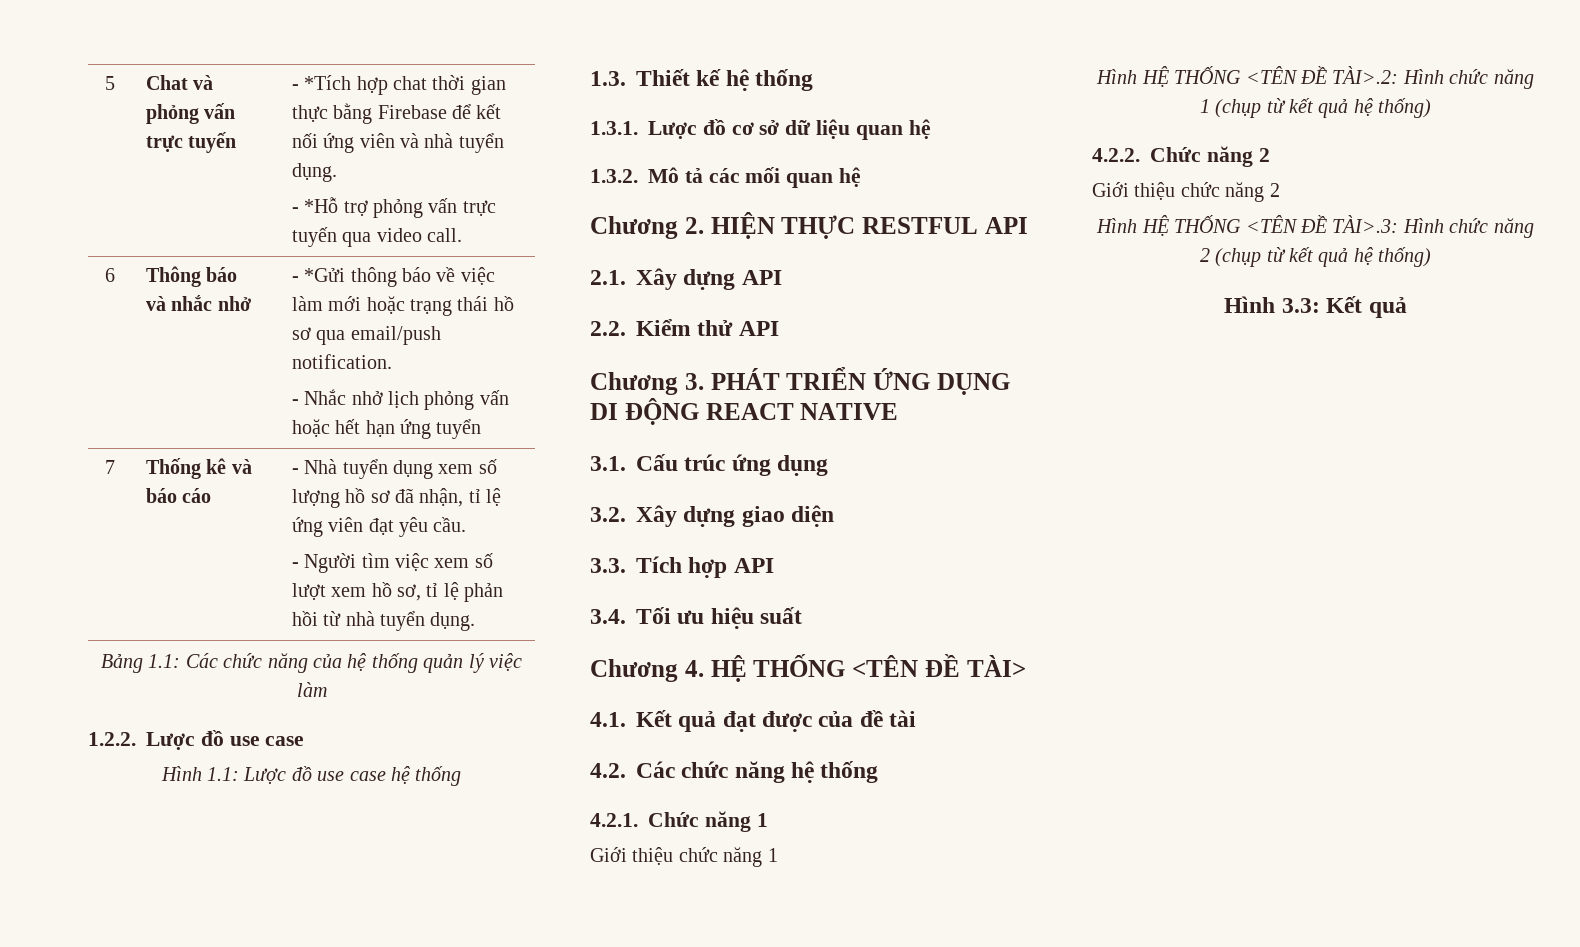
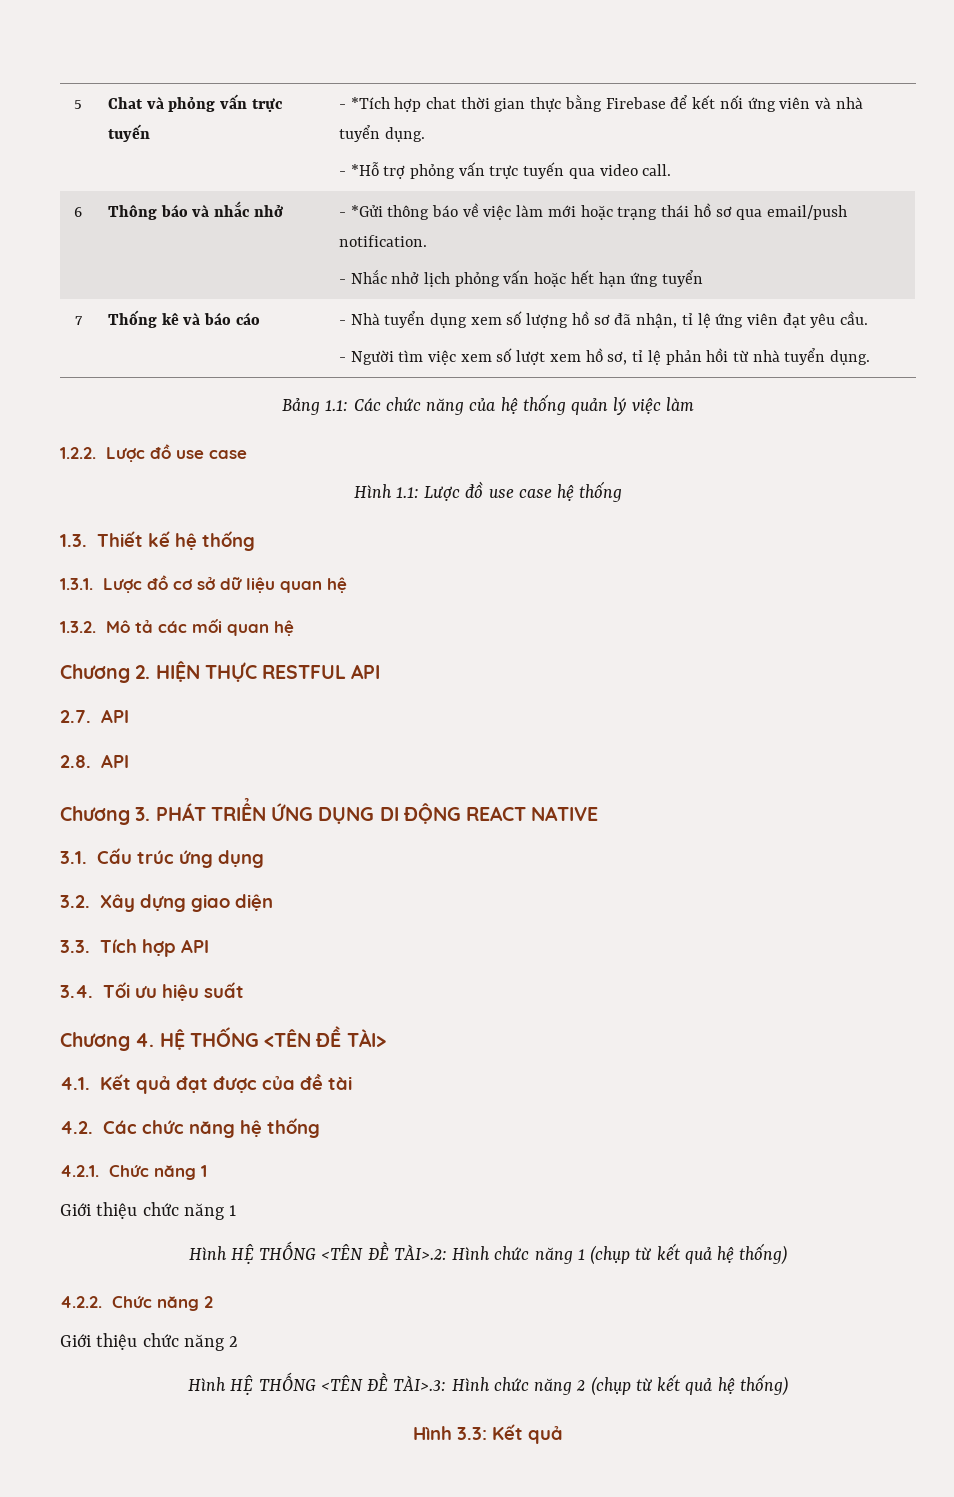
- 2.1. Xây dựng API
- 2.2. Kiểm thử API
+ 2.7. API
+ 2.8. API

